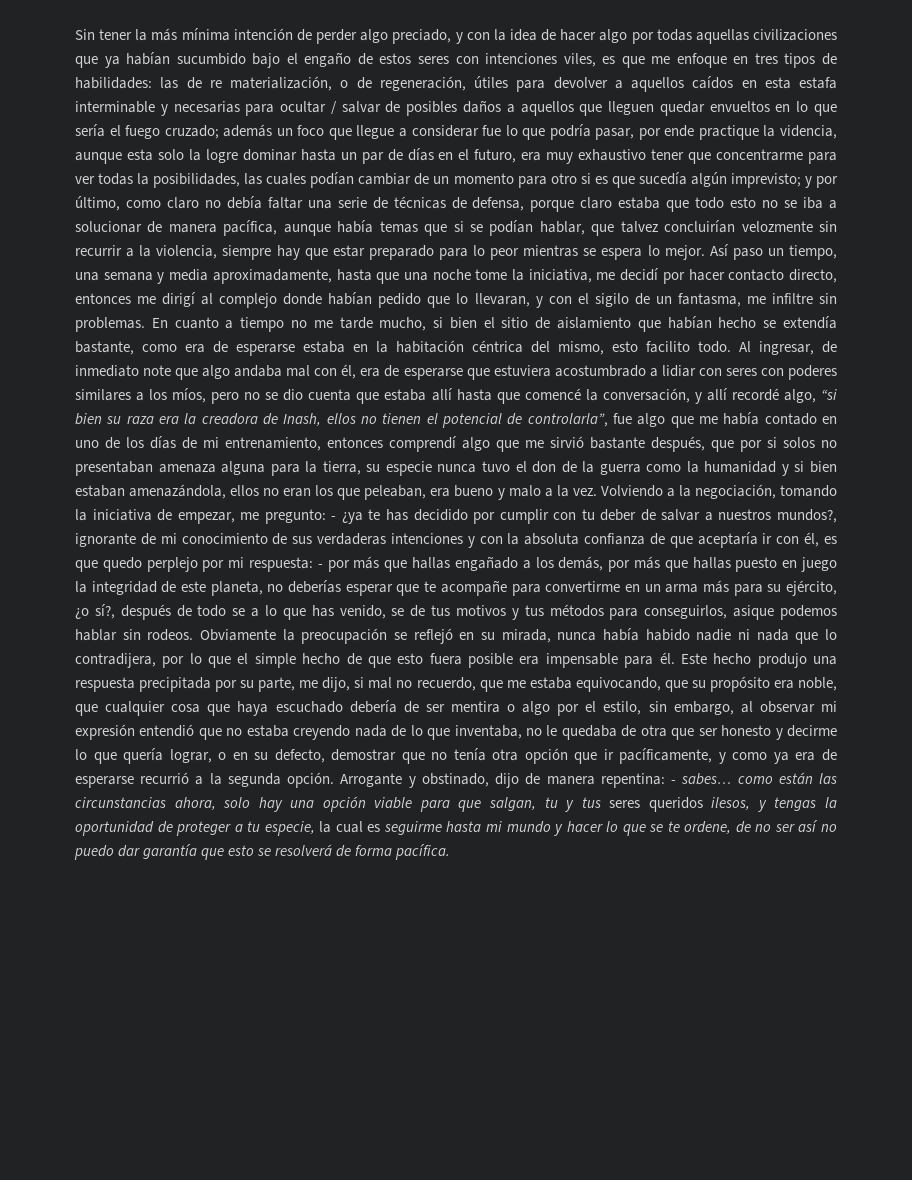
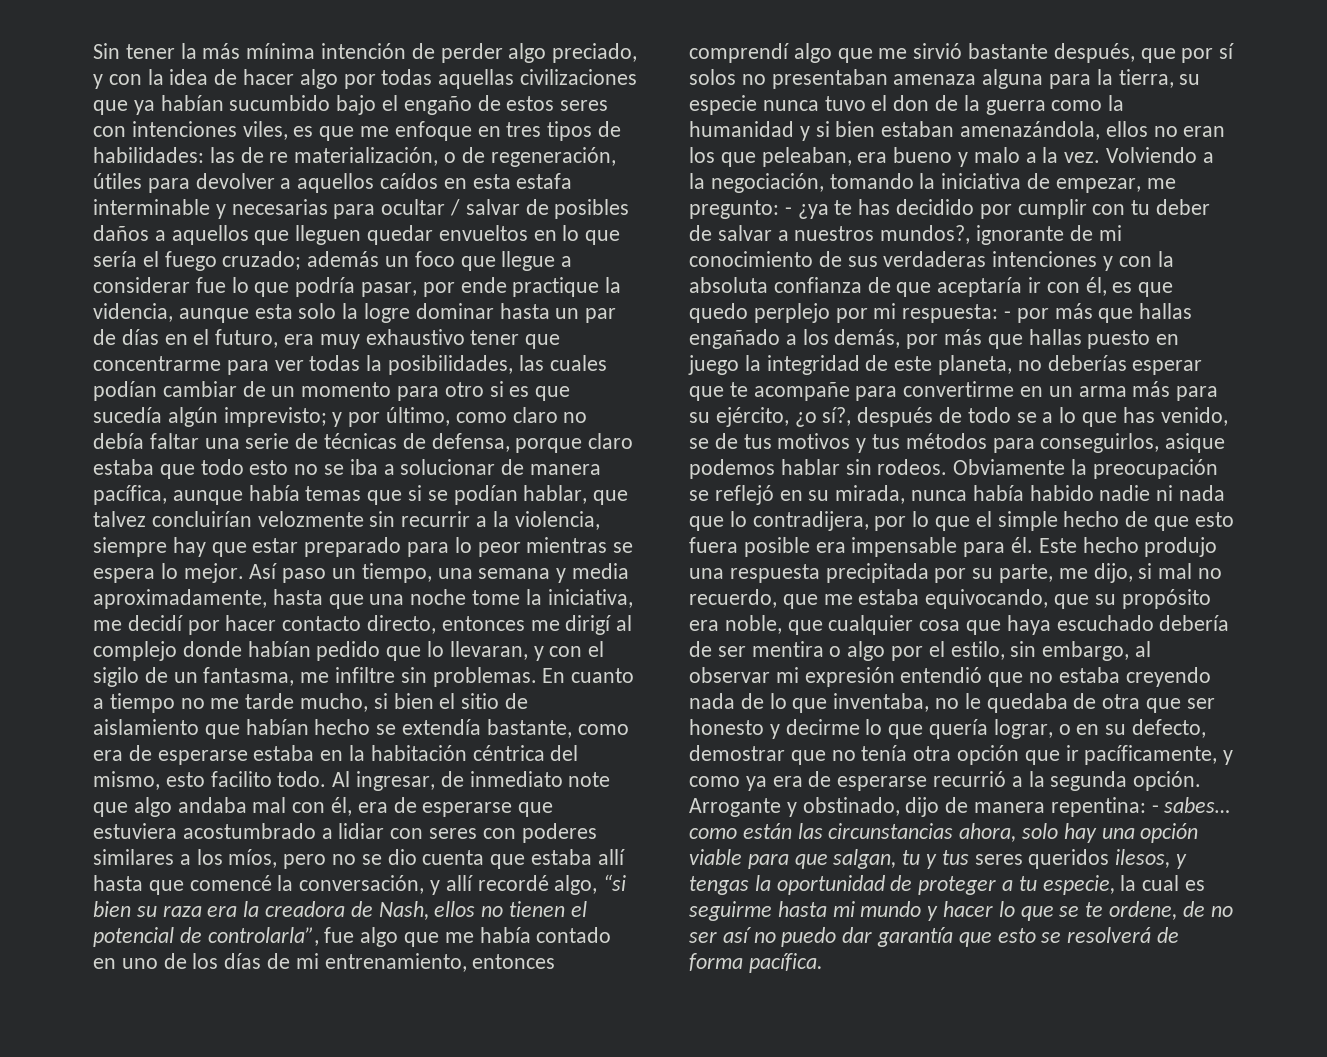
- Al ingresar, de inmediato note que algo andaba mal con él, era de esperarse que estuviera acostumbrado a lidiar con seres con poderes similares a los míos, pero no se dio cuenta que estaba allí hasta que comencé la conversación, y allí recordé algo, “si bien su raza era la creadora de Inash, ellos no tienen el potencial de controlarla”, fue algo que me había contado en uno de los días de mi entrenamiento, entonces comprendí algo que me sirvió bastante después, que por si solos no presentaban amenaza alguna para la tierra, su especie nunca tuvo el don de la guerra como la humanidad y si bien estaban amenazándola, ellos no eran los que peleaban, era bueno y malo a la vez.
+ Al ingresar, de inmediato note que algo andaba mal con él, era de esperarse que estuviera acostumbrado a lidiar con seres con poderes similares a los míos, pero no se dio cuenta que estaba allí hasta que comencé la conversación, y allí recordé algo, “si bien su raza era la creadora de Nash, ellos no tienen el potencial de controlarla”, fue algo que me había contado en uno de los días de mi entrenamiento, entonces comprendí algo que me sirvió bastante después, que por sí solos no presentaban amenaza alguna para la tierra, su especie nunca tuvo el don de la guerra como la humanidad y si bien estaban amenazándola, ellos no eran los que peleaban, era bueno y malo a la vez.

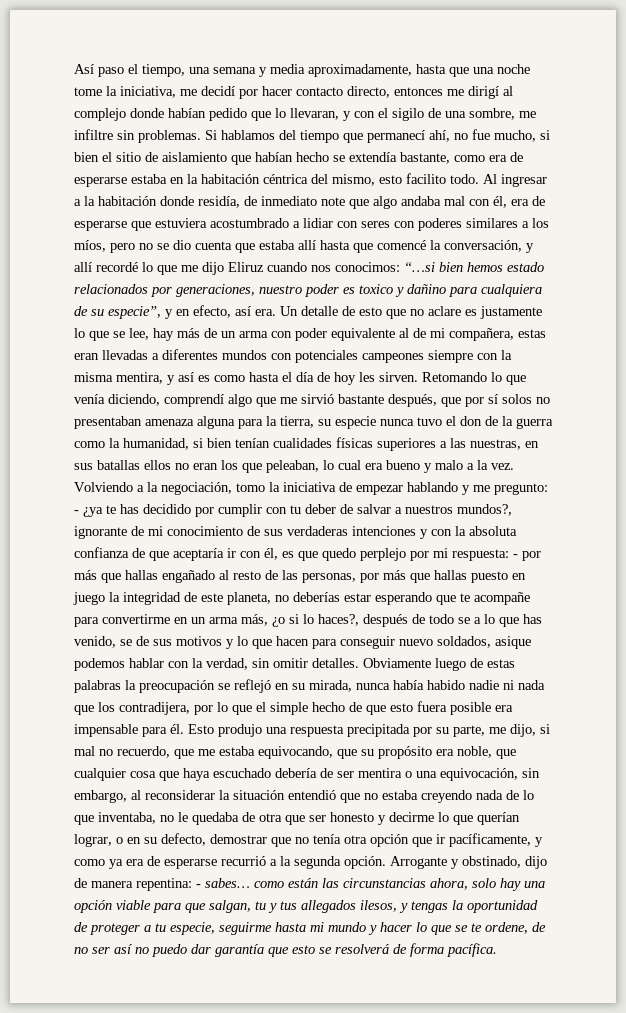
- Sin tener la más mínima intención de perder algo preciado, y con la idea de hacer algo por todas aquellas civilizaciones que ya habían sucumbido bajo el engaño de estos seres con intenciones viles, es que me enfoque en tres tipos de habilidades: las de re materialización, o de regeneración, útiles para devolver a aquellos caídos en esta estafa interminable y necesarias para ocultar / salvar de posibles daños a aquellos que lleguen quedar envueltos en lo que sería el fuego cruzado; además un foco que llegue a considerar fue lo que podría pasar, por ende practique la videncia, aunque esta solo la logre dominar hasta un par de días en el futuro, era muy exhaustivo tener que concentrarme para ver todas la posibilidades, las cuales podían cambiar de un momento para otro si es que sucedía algún imprevisto; y por último, como claro no debía faltar una serie de técnicas de defensa, porque claro estaba que todo esto no se iba a solucionar de manera pacífica, aunque había temas que si se podían hablar, que talvez concluirían velozmente sin recurrir a la violencia, siempre hay que estar preparado para lo peor mientras se espera lo mejor. Así paso un tiempo, una semana y media aproximadamente, hasta que una noche tome la iniciativa, me decidí por hacer contacto directo, entonces me dirigí al complejo donde habían pedido que lo llevaran, y con el sigilo de un fantasma, me infiltre sin problemas.
+ Así paso el tiempo, una semana y media aproximadamente, hasta que una noche tome la iniciativa, me decidí por hacer contacto directo, entonces me dirigí al complejo donde habían pedido que lo llevaran, y con el sigilo de una sombre, me infiltre sin problemas.
- En cuanto a tiempo no me tarde mucho, si bien el sitio de aislamiento que habían hecho se extendía bastante, como era de esperarse estaba en la habitación céntrica del mismo, esto facilito todo.
+ Si hablamos del tiempo que permanecí ahí, no fue mucho, si bien el sitio de aislamiento que habían hecho se extendía bastante, como era de esperarse estaba en la habitación céntrica del mismo, esto facilito todo.
- Al ingresar, de inmediato note que algo andaba mal con él, era de esperarse que estuviera acostumbrado a lidiar con seres con poderes similares a los míos, pero no se dio cuenta que estaba allí hasta que comencé la conversación, y allí recordé algo, “si bien su raza era la creadora de Nash, ellos no tienen el potencial de controlarla”, fue algo que me había contado en uno de los días de mi entrenamiento, entonces comprendí algo que me sirvió bastante después, que por sí solos no presentaban amenaza alguna para la tierra, su especie nunca tuvo el don de la guerra como la humanidad y si bien estaban amenazándola, ellos no eran los que peleaban, era bueno y malo a la vez.
+ Al ingresar a la habitación donde residía, de inmediato note que algo andaba mal con él, era de esperarse que estuviera acostumbrado a lidiar con seres con poderes similares a los míos, pero no se dio cuenta que estaba allí hasta que comencé la conversación, y allí recordé lo que me dijo Eliruz cuando nos conocimos: “…si bien hemos estado relacionados por generaciones, nuestro poder es toxico y dañino para cualquiera de su especie”, y en efecto, así era. Un detalle de esto que no aclare es justamente lo que se lee, hay más de un arma con poder equivalente al de mi compañera, estas eran llevadas a diferentes mundos con potenciales campeones siempre con la misma mentira, y así es como hasta el día de hoy les sirven. Retomando lo que venía diciendo, comprendí algo que me sirvió bastante después, que por sí solos no presentaban amenaza alguna para la tierra, su especie nunca tuvo el don de la guerra como la humanidad, si bien tenían cualidades físicas superiores a las nuestras, en sus batallas ellos no eran los que peleaban, lo cual era bueno y malo a la vez.
- Volviendo a la negociación, tomando la iniciativa de empezar, me pregunto:
+ Volviendo a la negociación, tomo la iniciativa de empezar hablando y me pregunto:
- - por más que hallas engañado a los demás, por más que hallas puesto en juego la integridad de este planeta, no deberías esperar que te acompañe para convertirme en un arma más para su ejército, ¿o sí?, después de todo se a lo que has venido, se de tus motivos y tus métodos para conseguirlos, asique podemos hablar sin rodeos. Obviamente la preocupación se reflejó en su mirada, nunca había habido nadie ni nada que lo contradijera, por lo que el simple hecho de que esto fuera posible era impensable para él.
+ - por más que hallas engañado al resto de las personas, por más que hallas puesto en juego la integridad de este planeta, no deberías estar esperando que te acompañe para convertirme en un arma más, ¿o si lo haces?, después de todo se a lo que has venido, se de sus motivos y lo que hacen para conseguir nuevo soldados, asique podemos hablar con la verdad, sin omitir detalles. Obviamente luego de estas palabras la preocupación se reflejó en su mirada, nunca había habido nadie ni nada que los contradijera, por lo que el simple hecho de que esto fuera posible era impensable para él.
- Este hecho produjo una respuesta precipitada por su parte, me dijo, si mal no recuerdo, que me estaba equivocando, que su propósito era noble, que cualquier cosa que haya escuchado debería de ser mentira o algo por el estilo, sin embargo, al observar mi expresión entendió que no estaba creyendo nada de lo que inventaba, no le quedaba de otra que ser honesto y decirme lo que quería lograr, o en su defecto, demostrar que no tenía otra opción que ir pacíficamente, y como ya era de esperarse recurrió a la segunda opción.
+ Esto produjo una respuesta precipitada por su parte, me dijo, si mal no recuerdo, que me estaba equivocando, que su propósito era noble, que cualquier cosa que haya escuchado debería de ser mentira o una equivocación, sin embargo, al reconsiderar la situación entendió que no estaba creyendo nada de lo que inventaba, no le quedaba de otra que ser honesto y decirme lo que querían lograr, o en su defecto, demostrar que no tenía otra opción que ir pacíficamente, y como ya era de esperarse recurrió a la segunda opción.
- - sabes… como están las circunstancias ahora, solo hay una opción viable para que salgan, tu y tus seres queridos ilesos, y tengas la oportunidad de proteger a tu especie, la cual es seguirme hasta mi mundo y hacer lo que se te ordene, de no ser así no puedo dar garantía que esto se resolverá de forma pacífica.
+ - sabes… como están las circunstancias ahora, solo hay una opción viable para que salgan, tu y tus allegados ilesos, y tengas la oportunidad de proteger a tu especie, seguirme hasta mi mundo y hacer lo que se te ordene, de no ser así no puedo dar garantía que esto se resolverá de forma pacífica.

